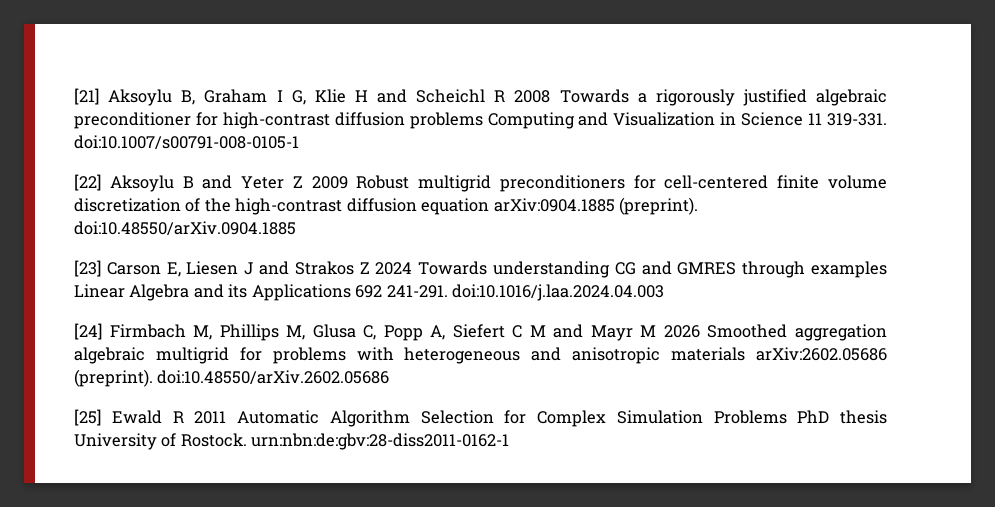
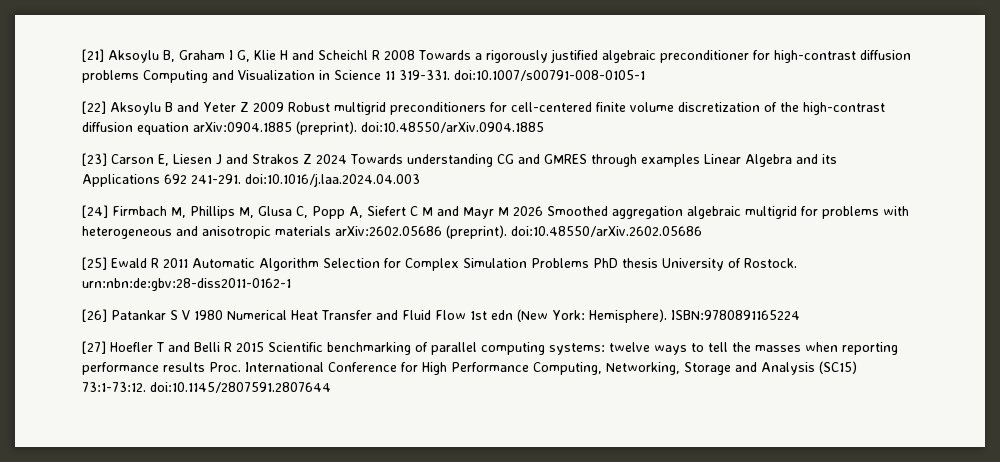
+ [26] Patankar S V 1980 Numerical Heat Transfer and Fluid Flow 1st edn (New York: Hemisphere). ISBN:9780891165224
+ [27] Hoefler T and Belli R 2015 Scientific benchmarking of parallel computing systems: twelve ways to tell the masses when reporting performance results Proc. International Conference for High Performance Computing, Networking, Storage and Analysis (SC15) 73:1-73:12. doi:10.1145/2807591.2807644

